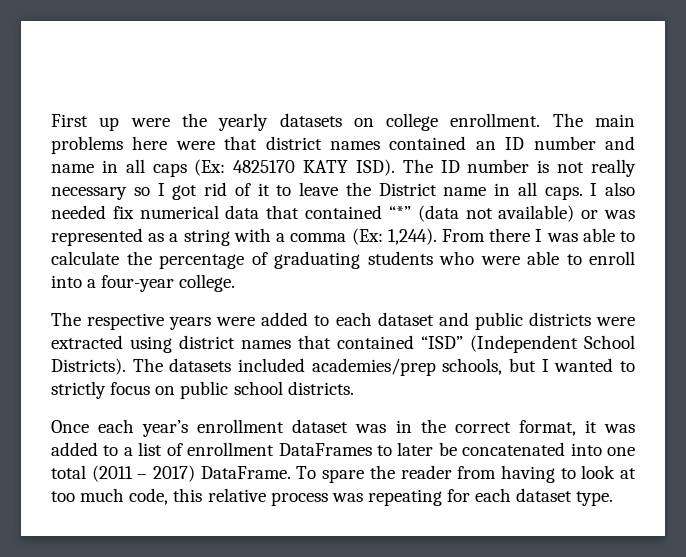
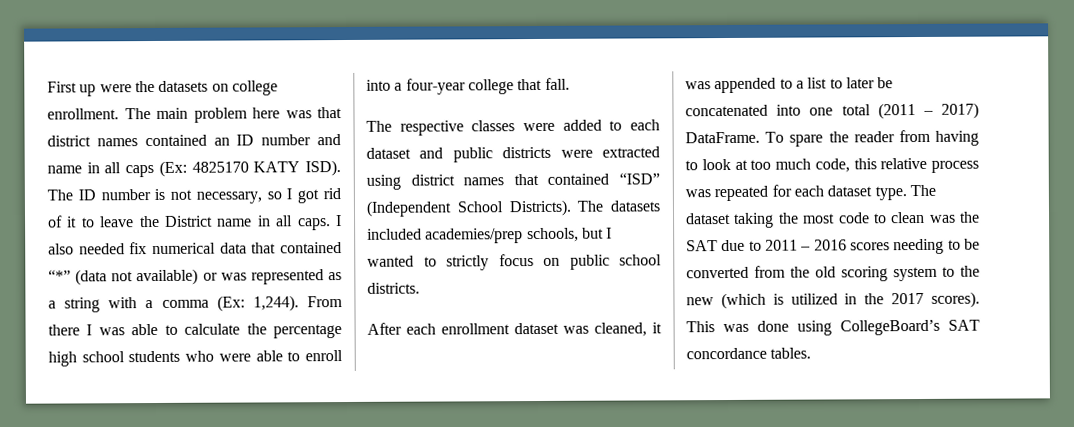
- First up were the yearly datasets on college enrollment.
+ First up were the datasets on college enrollment.
- The main problems here were that district names contained an ID number and name in all caps (Ex: 4825170 KATY ISD).
+ The main problem here was that district names contained an ID number and name in all caps (Ex: 4825170 KATY ISD).
- The ID number is not really necessary so I got rid of it to leave the District name in all caps.
+ The ID number is not necessary, so I got rid of it to leave the District name in all caps.
- From there I was able to calculate the percentage of graduating students who were able to enroll into a four-year college.
+ From there I was able to calculate the percentage high school students who were able to enroll into a four-year college that fall.
- The respective years were added to each dataset and public districts were extracted using district names that contained “ISD” (Independent School Districts).
+ The respective classes were added to each dataset and public districts were extracted using district names that contained “ISD” (Independent School Districts).
- Once each year’s enrollment dataset was in the correct format, it was added to a list of enrollment DataFrames to later be concatenated into one total (2011 – 2017) DataFrame.
+ After each enrollment dataset was cleaned, it was appended to a list to later be concatenated into one total (2011 – 2017) DataFrame.
- To spare the reader from having to look at too much code, this relative process was repeating for each dataset type.
+ To spare the reader from having to look at too much code, this relative process was repeated for each dataset type.
+ The dataset taking the most code to clean was the SAT due to 2011 – 2016 scores needing to be converted from the old scoring system to the new (which is utilized in the 2017 scores). This was done using CollegeBoard’s SAT concordance tables.

